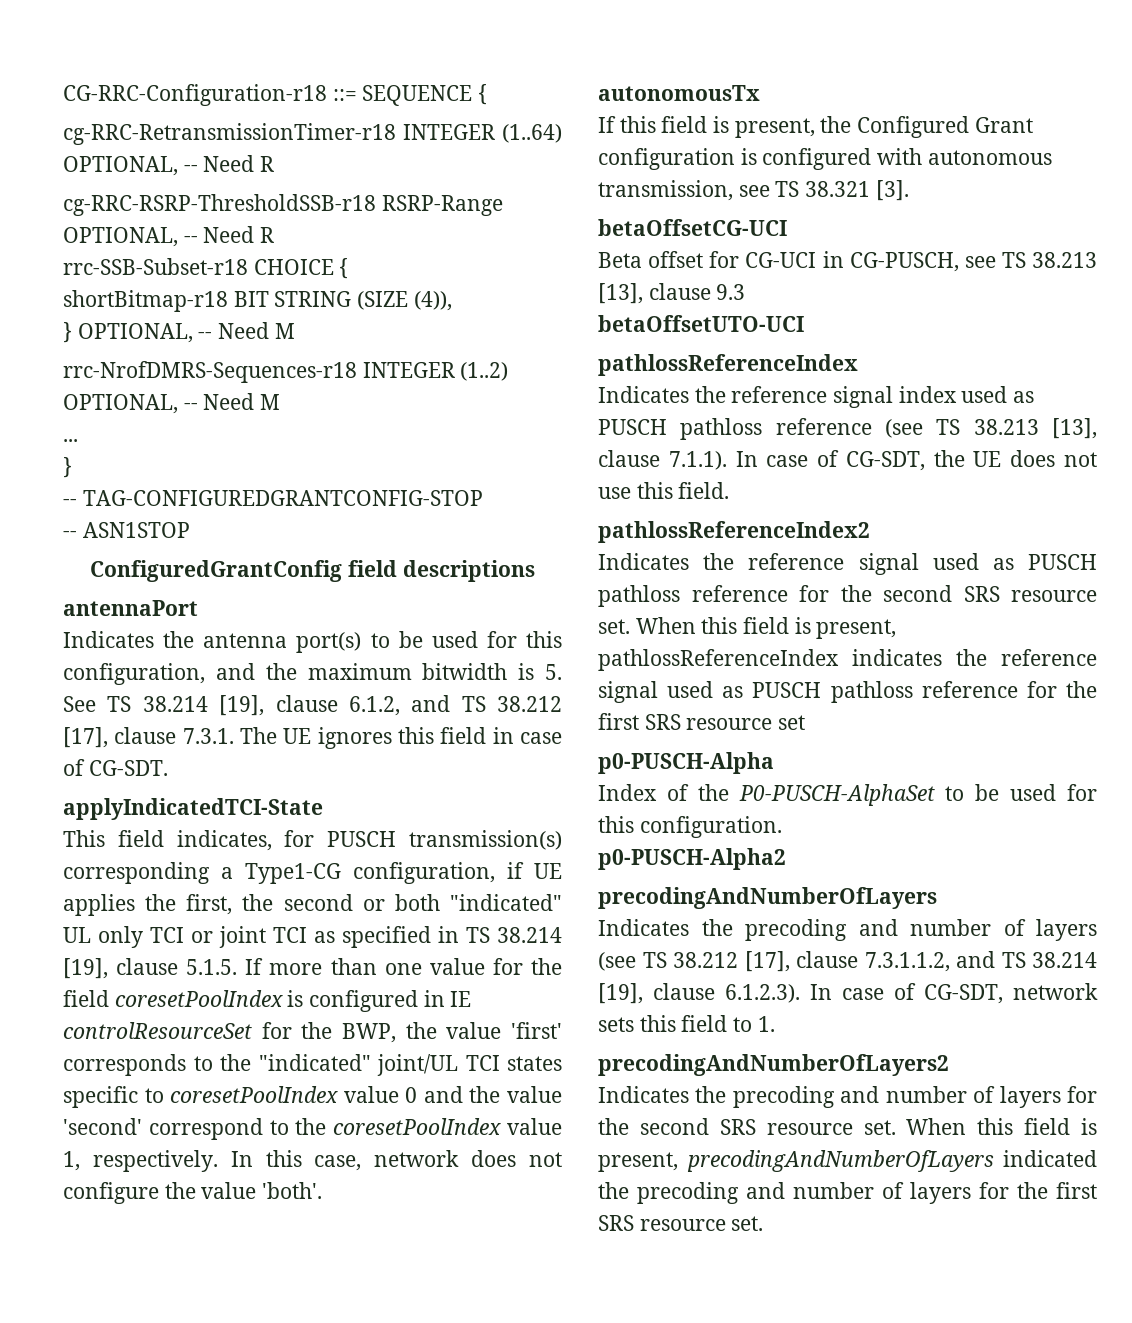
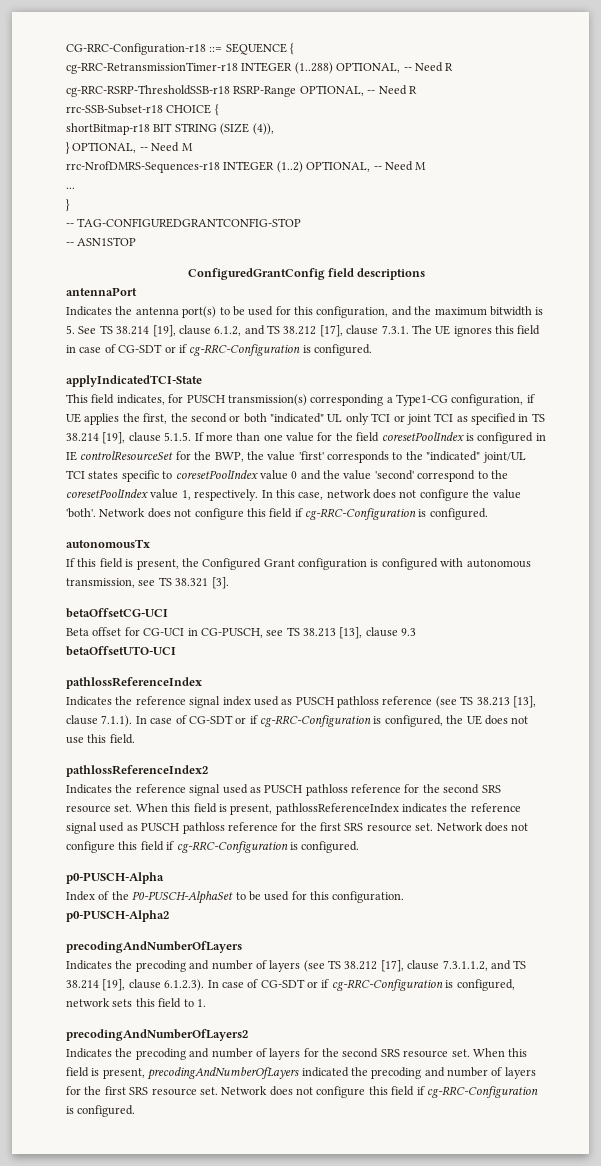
- cg-RRC-RetransmissionTimer-r18 INTEGER (1..64) OPTIONAL, -- Need R
+ cg-RRC-RetransmissionTimer-r18 INTEGER (1..288) OPTIONAL, -- Need R
- Indicates the antenna port(s) to be used for this configuration, and the maximum bitwidth is 5. See TS 38.214 [19], clause 6.1.2, and TS 38.212 [17], clause 7.3.1. The UE ignores this field in case of CG-SDT.
+ Indicates the antenna port(s) to be used for this configuration, and the maximum bitwidth is 5. See TS 38.214 [19], clause 6.1.2, and TS 38.212 [17], clause 7.3.1. The UE ignores this field in case of CG-SDT or if cg-RRC-Configuration is configured.
- In this case, network does not configure the value 'both'.
+ In this case, network does not configure the value 'both'. Network does not configure this field if cg-RRC-Configuration is configured.
- Indicates the reference signal index used as PUSCH pathloss reference (see TS 38.213 [13], clause 7.1.1). In case of CG-SDT, the UE does not use this field.
+ Indicates the reference signal index used as PUSCH pathloss reference (see TS 38.213 [13], clause 7.1.1). In case of CG-SDT or if cg-RRC-Configuration is configured, the UE does not use this field.
- When this field is present, pathlossReferenceIndex indicates the reference signal used as PUSCH pathloss reference for the first SRS resource set
+ When this field is present, pathlossReferenceIndex indicates the reference signal used as PUSCH pathloss reference for the first SRS resource set. Network does not configure this field if cg-RRC-Configuration is configured.
- Indicates the precoding and number of layers (see TS 38.212 [17], clause 7.3.1.1.2, and TS 38.214 [19], clause 6.1.2.3). In case of CG-SDT, network sets this field to 1.
+ Indicates the precoding and number of layers (see TS 38.212 [17], clause 7.3.1.1.2, and TS 38.214 [19], clause 6.1.2.3). In case of CG-SDT or if cg-RRC-Configuration is configured, network sets this field to 1.
- When this field is present, precodingAndNumberOfLayers indicated the precoding and number of layers for the first SRS resource set.
+ When this field is present, precodingAndNumberOfLayers indicated the precoding and number of layers for the first SRS resource set. Network does not configure this field if cg-RRC-Configuration is configured.

